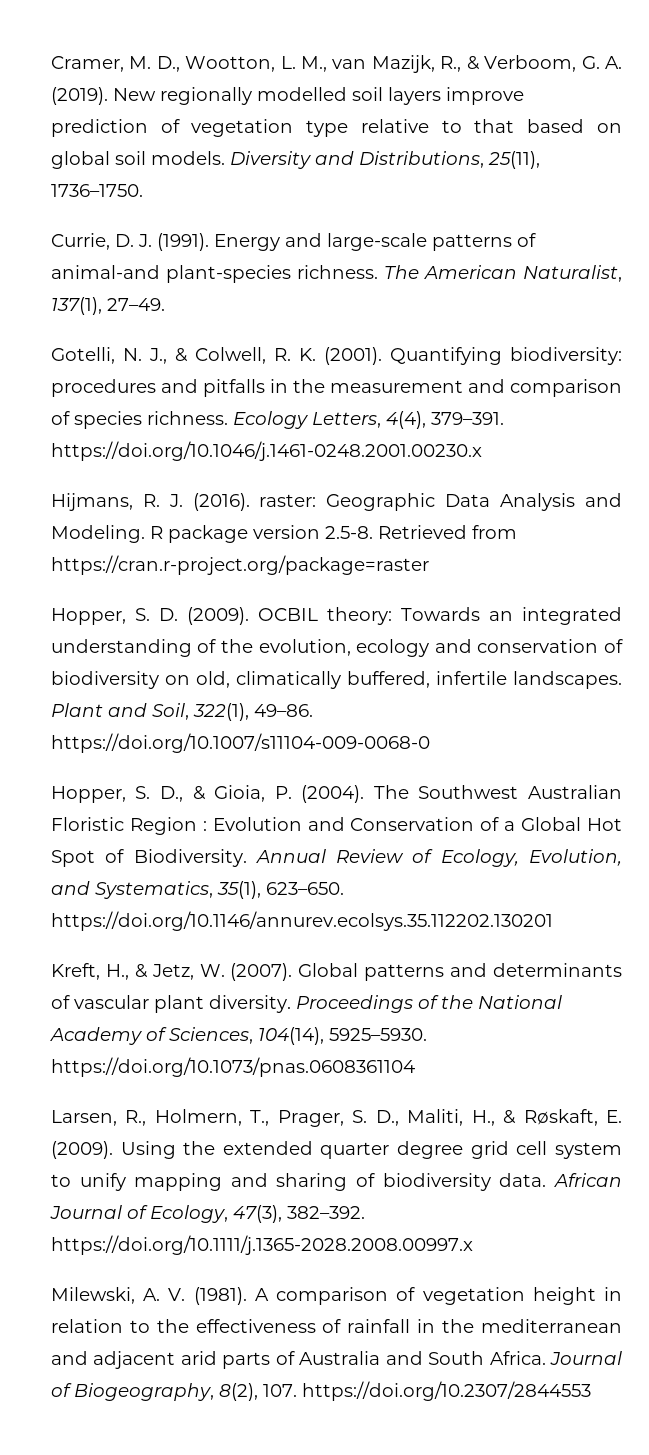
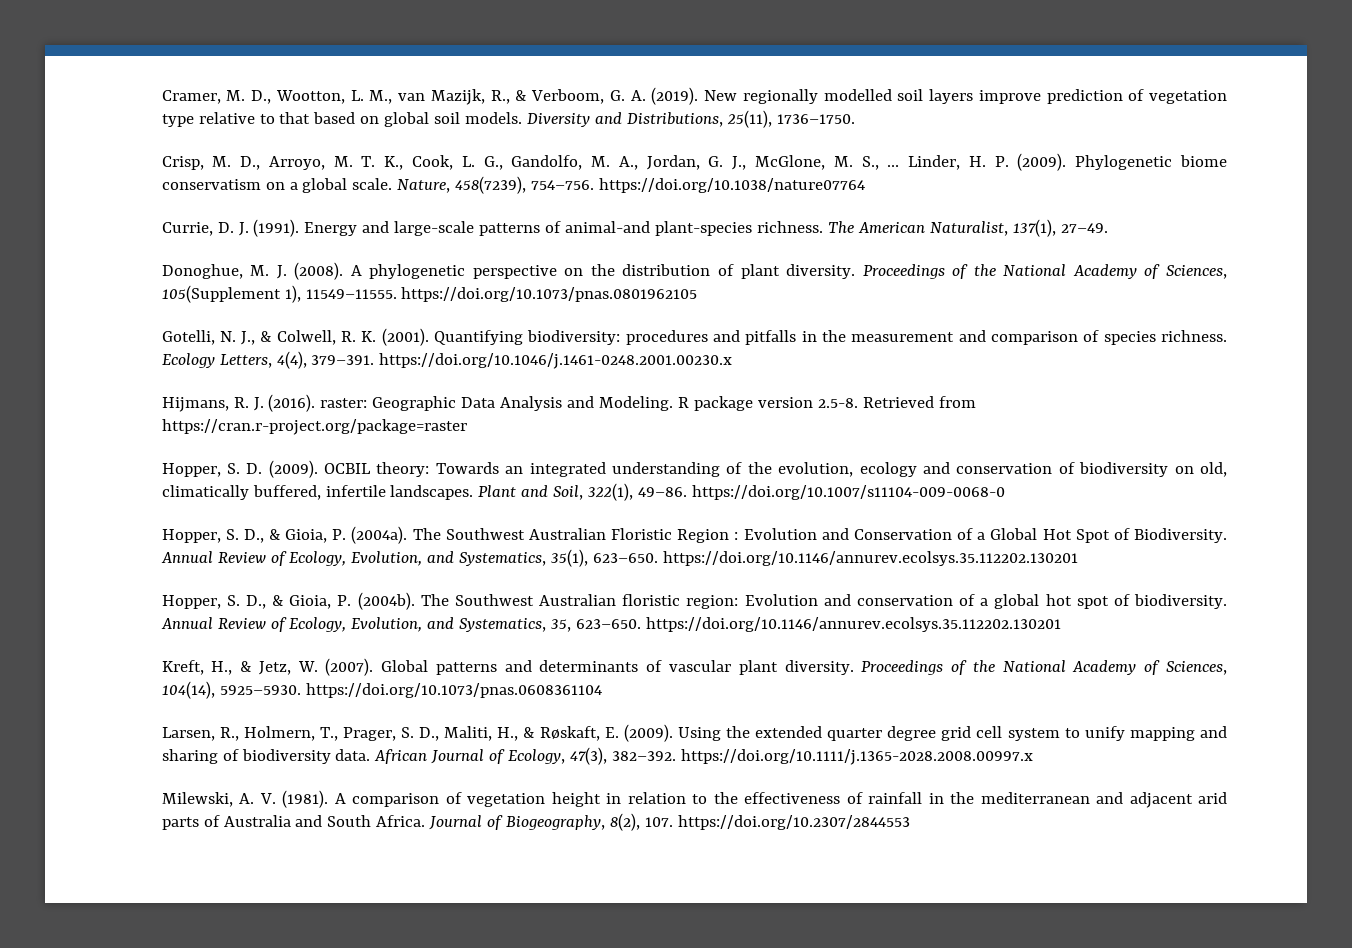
+ Crisp, M. D., Arroyo, M. T. K., Cook, L. G., Gandolfo, M. A., Jordan, G. J., McGlone, M. S., … Linder, H. P. (2009). Phylogenetic biome conservatism on a global scale. Nature, 458(7239), 754–756. https://doi.org/10.1038/nature07764
+ Donoghue, M. J. (2008). A phylogenetic perspective on the distribution of plant diversity. Proceedings of the National Academy of Sciences, 105(Supplement 1), 11549–11555. https://doi.org/10.1073/pnas.0801962105
- Hopper, S. D., & Gioia, P. (2004).
+ Hopper, S. D., & Gioia, P. (2004a).
+ Hopper, S. D., & Gioia, P. (2004b). The Southwest Australian floristic region: Evolution and conservation of a global hot spot of biodiversity. Annual Review of Ecology, Evolution, and Systematics, 35, 623–650. https://doi.org/10.1146/annurev.ecolsys.35.112202.130201

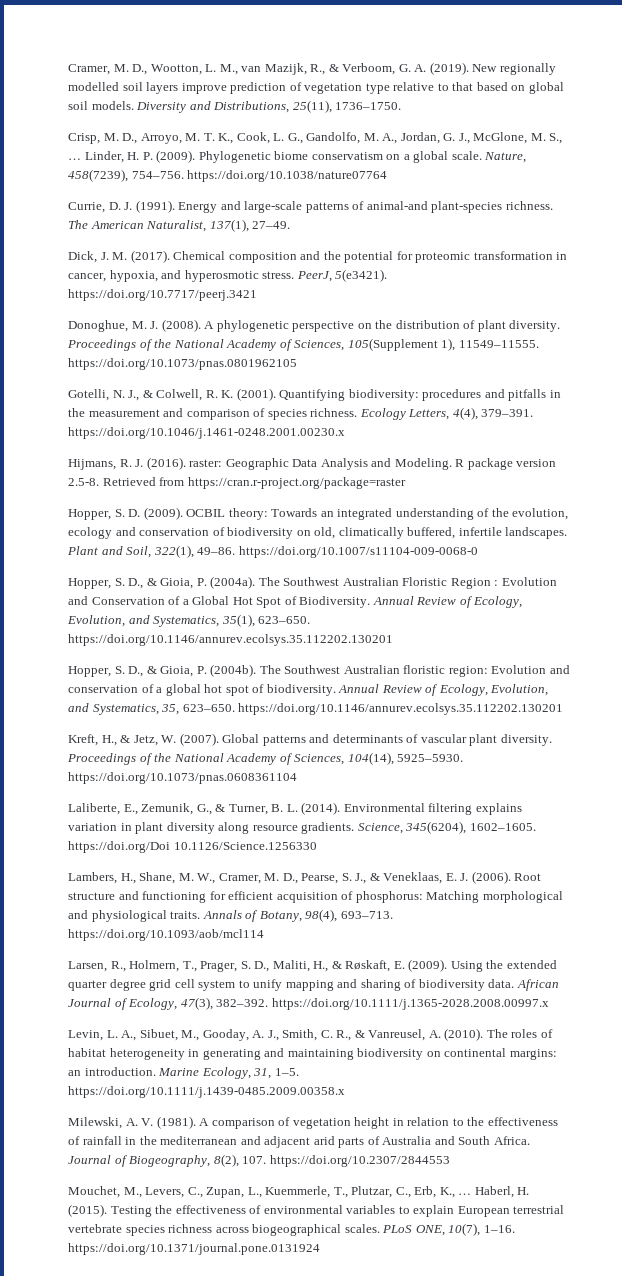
+ Dick, J. M. (2017). Chemical composition and the potential for proteomic transformation in cancer, hypoxia, and hyperosmotic stress. PeerJ, 5(e3421). https://doi.org/10.7717/peerj.3421
+ Laliberte, E., Zemunik, G., & Turner, B. L. (2014). Environmental filtering explains variation in plant diversity along resource gradients. Science, 345(6204), 1602–1605. https://doi.org/Doi 10.1126/Science.1256330
+ Lambers, H., Shane, M. W., Cramer, M. D., Pearse, S. J., & Veneklaas, E. J. (2006). Root structure and functioning for efficient acquisition of phosphorus: Matching morphological and physiological traits. Annals of Botany, 98(4), 693–713. https://doi.org/10.1093/aob/mcl114
+ Levin, L. A., Sibuet, M., Gooday, A. J., Smith, C. R., & Vanreusel, A. (2010). The roles of habitat heterogeneity in generating and maintaining biodiversity on continental margins: an introduction. Marine Ecology, 31, 1–5. https://doi.org/10.1111/j.1439-0485.2009.00358.x
+ Mouchet, M., Levers, C., Zupan, L., Kuemmerle, T., Plutzar, C., Erb, K., … Haberl, H. (2015). Testing the effectiveness of environmental variables to explain European terrestrial vertebrate species richness across biogeographical scales. PLoS ONE, 10(7), 1–16. https://doi.org/10.1371/journal.pone.0131924

